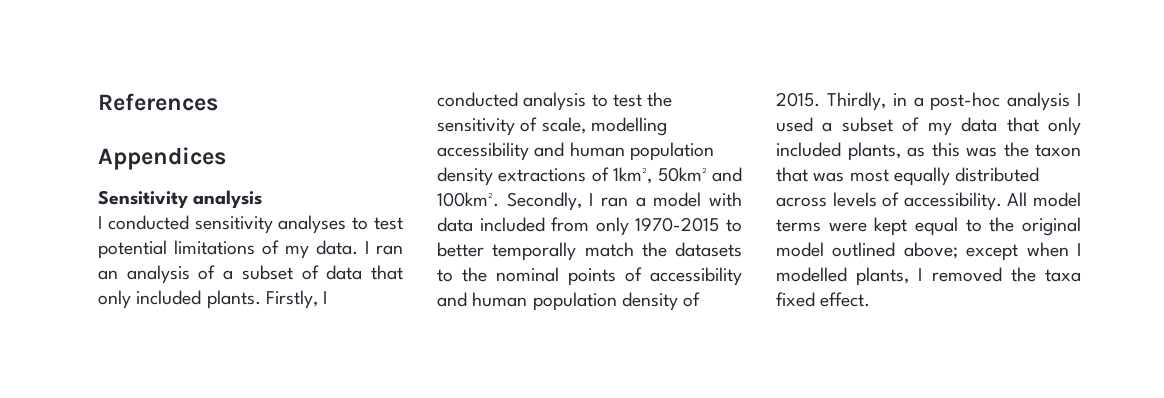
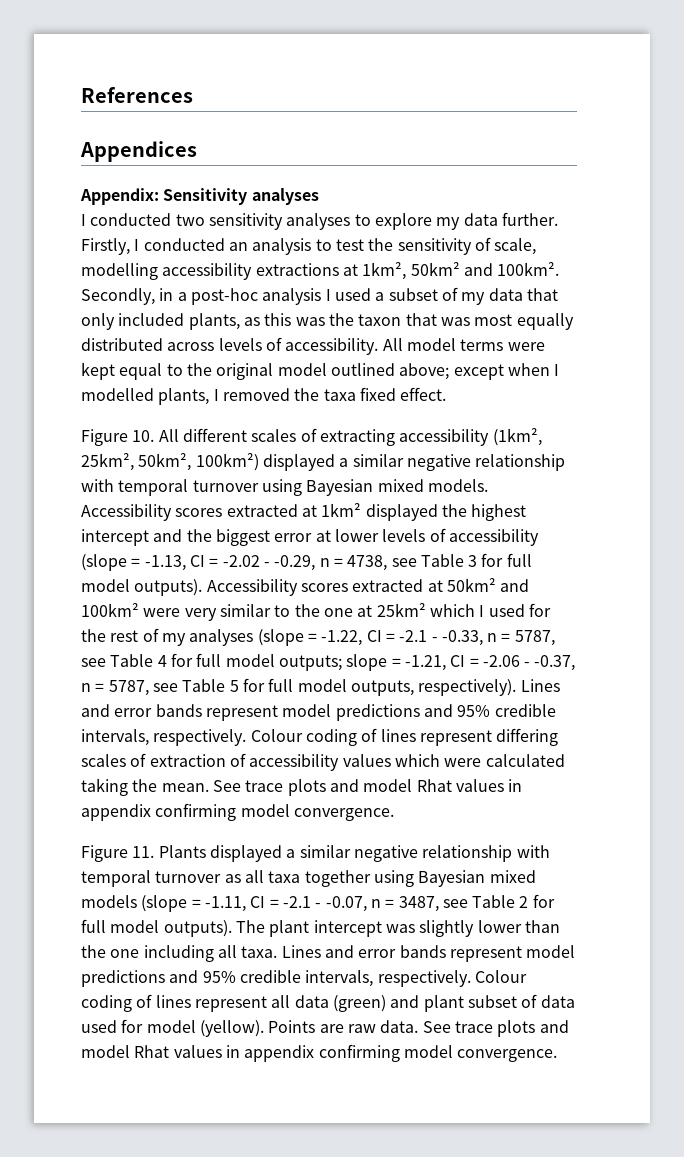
- Sensitivity analysis
- I conducted sensitivity analyses to test potential limitations of my data. I ran an analysis of a subset of data that only included plants.
+ Appendix: Sensitivity analyses
+ I conducted two sensitivity analyses to explore my data further.
- Firstly, I conducted analysis to test the sensitivity of scale, modelling accessibility and human population density extractions of 1km², 50km² and 100km².
+ Firstly, I conducted an analysis to test the sensitivity of scale, modelling accessibility extractions at 1km², 50km² and 100km².
- Secondly, I ran a model with data included from only 1970-2015 to better temporally match the datasets to the nominal points of accessibility and human population density of 2015. Thirdly, in a post-hoc analysis I used a subset of my data that only included plants, as this was the taxon that was most equally distributed across levels of accessibility.
+ Secondly, in a post-hoc analysis I used a subset of my data that only included plants, as this was the taxon that was most equally distributed across levels of accessibility.
+ Figure 10. All different scales of extracting accessibility (1km², 25km², 50km², 100km²) displayed a similar negative relationship with temporal turnover using Bayesian mixed models. Accessibility scores extracted at 1km² displayed the highest intercept and the biggest error at lower levels of accessibility (slope = -1.13, CI = -2.02 - -0.29, n = 4738, see Table 3 for full model outputs). Accessibility scores extracted at 50km² and 100km² were very similar to the one at 25km² which I used for the rest of my analyses (slope = -1.22, CI = -2.1 - -0.33, n = 5787, see Table 4 for full model outputs; slope = -1.21, CI = -2.06 - -0.37, n = 5787, see Table 5 for full model outputs, respectively). Lines and error bands represent model predictions and 95% credible intervals, respectively. Colour coding of lines represent differing scales of extraction of accessibility values which were calculated taking the mean. See trace plots and model Rhat values in appendix confirming model convergence.
+ Figure 11. Plants displayed a similar negative relationship with temporal turnover as all taxa together using Bayesian mixed models (slope = -1.11, CI = -2.1 - -0.07, n = 3487, see Table 2 for full model outputs). The plant intercept was slightly lower than the one including all taxa. Lines and error bands represent model predictions and 95% credible intervals, respectively. Colour coding of lines represent all data (green) and plant subset of data used for model (yellow). Points are raw data. See trace plots and model Rhat values in appendix confirming model convergence.

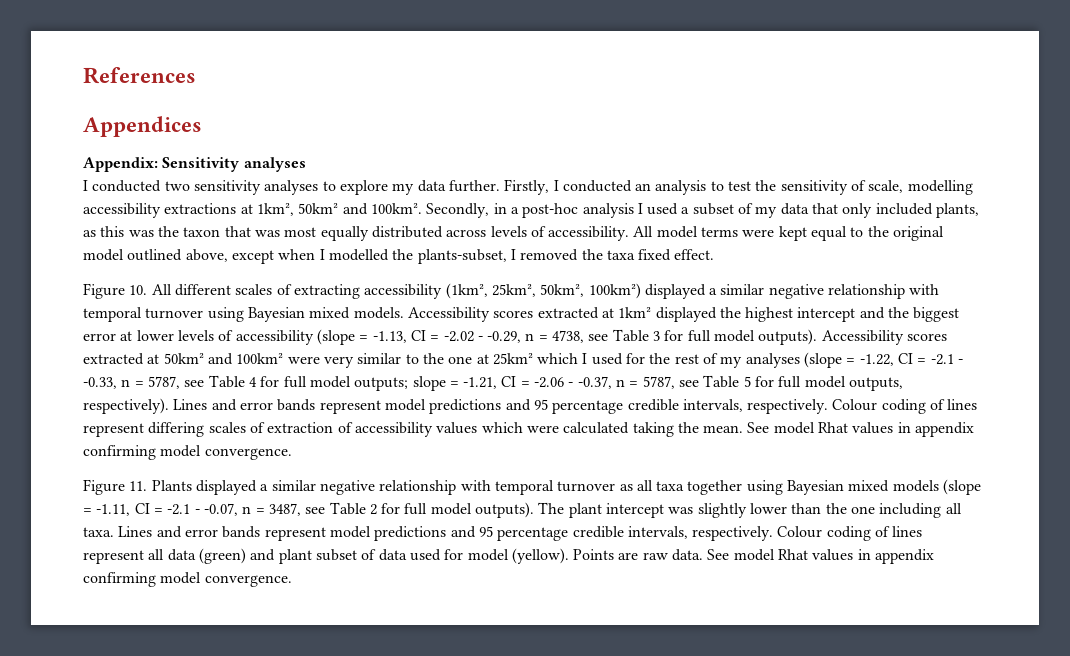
- All model terms were kept equal to the original model outlined above; except when I modelled plants, I removed the taxa fixed effect.
+ All model terms were kept equal to the original model outlined above, except when I modelled the plants-subset, I removed the taxa fixed effect.
- slope = -1.21, CI = -2.06 - -0.37, n = 5787, see Table 5 for full model outputs, respectively). Lines and error bands represent model predictions and 95% credible intervals, respectively.
+ slope = -1.21, CI = -2.06 - -0.37, n = 5787, see Table 5 for full model outputs, respectively). Lines and error bands represent model predictions and 95 percentage credible intervals, respectively.
- Colour coding of lines represent differing scales of extraction of accessibility values which were calculated taking the mean. See trace plots and model Rhat values in appendix confirming model convergence.
+ Colour coding of lines represent differing scales of extraction of accessibility values which were calculated taking the mean. See model Rhat values in appendix confirming model convergence.
- The plant intercept was slightly lower than the one including all taxa. Lines and error bands represent model predictions and 95% credible intervals, respectively.
+ The plant intercept was slightly lower than the one including all taxa. Lines and error bands represent model predictions and 95 percentage credible intervals, respectively.
- Points are raw data. See trace plots and model Rhat values in appendix confirming model convergence.
+ Points are raw data. See model Rhat values in appendix confirming model convergence.

